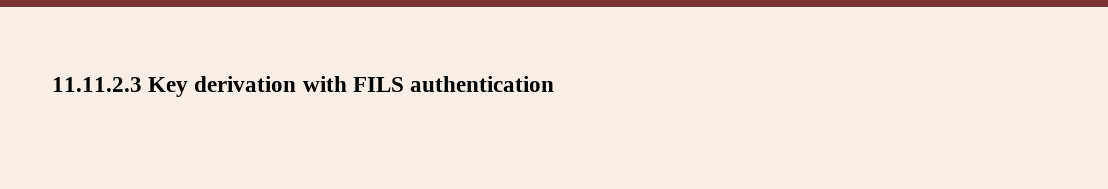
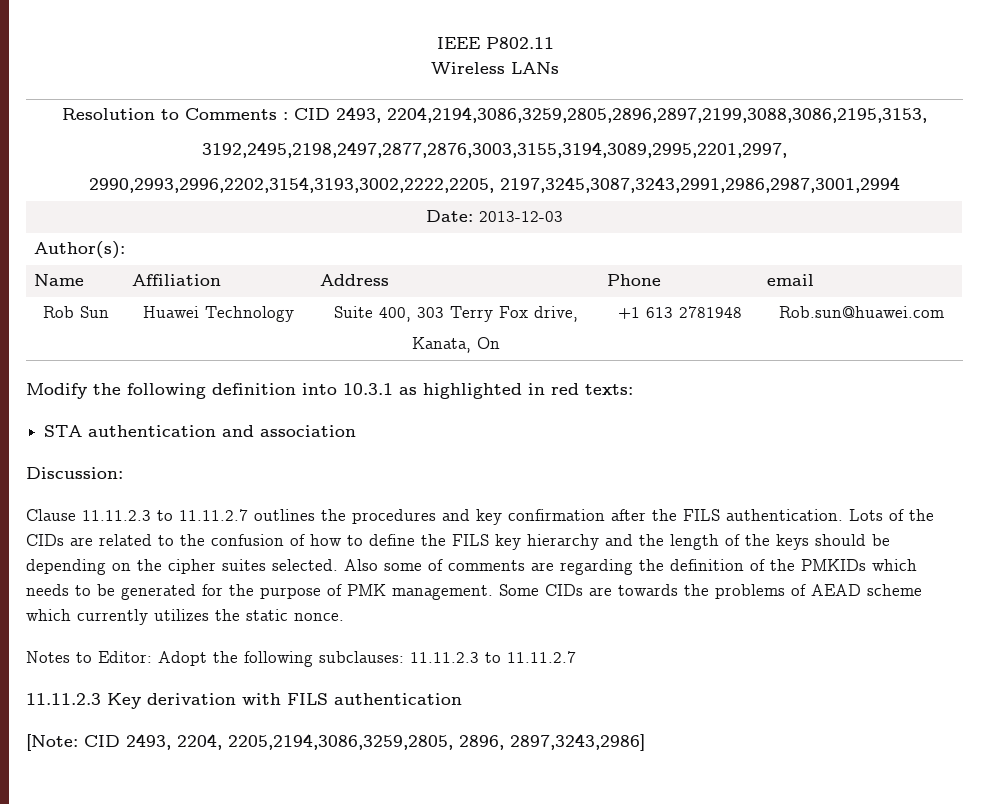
+ IEEE P802.11
+ Wireless LANs
+ Resolution to Comments : CID 2493, 2204,2194,3086,3259,2805,2896,2897,2199,3088,3086,2195,3153,
+ 3192,2495,2198,2497,2877,2876,3003,3155,3194,3089,2995,2201,2997,
+ 2990,2993,2996,2202,3154,3193,3002,2222,2205, 2197,3245,3087,3243,2991,2986,2987,3001,2994
+ Date: 2013-12-03
+ Author(s):
+ Name | Affiliation | Address | Phone | email
+ Rob Sun | Huawei Technology | Suite 400, 303 Terry Fox drive,
+ Kanata, On | +1 613 2781948 | Rob.sun@huawei.com
+ Modify the following definition into 10.3.1 as highlighted in red texts:
+ STA authentication and association
+ Discussion:
+ Clause 11.11.2.3 to 11.11.2.7 outlines the procedures and key confirmation after the FILS authentication. Lots of the CIDs are related to the confusion of how to define the FILS key hierarchy and the length of the keys should be depending on the cipher suites selected. Also some of comments are regarding the definition of the PMKIDs which needs to be generated for the purpose of PMK management. Some CIDs are towards the problems of AEAD scheme which currently utilizes the static nonce.
+ Notes to Editor: Adopt the following subclauses: 11.11.2.3 to 11.11.2.7
+ [Note: CID 2493, 2204, 2205,2194,3086,3259,2805, 2896, 2897,3243,2986]

